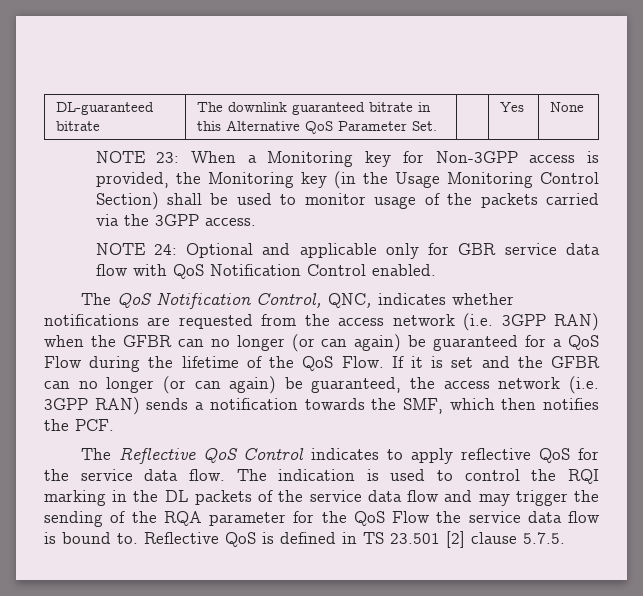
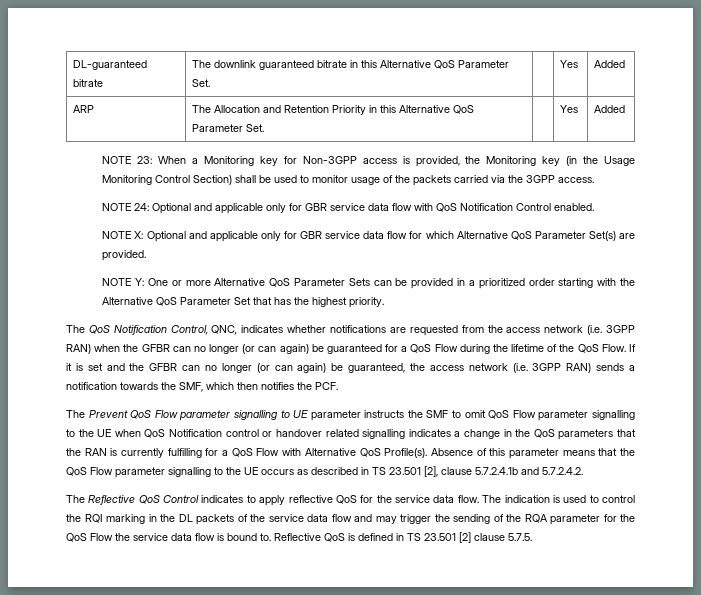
- DL-guaranteed bitrate | The downlink guaranteed bitrate in this Alternative QoS Parameter Set. | | Yes | None
+ DL-guaranteed bitrate | The downlink guaranteed bitrate in this Alternative QoS Parameter Set. | | Yes | Added
+ ARP | The Allocation and Retention Priority in this Alternative QoS Parameter Set. | | Yes | Added
+ NOTE X: Optional and applicable only for GBR service data flow for which Alternative QoS Parameter Set(s) are provided.
+ NOTE Y: One or more Alternative QoS Parameter Sets can be provided in a prioritized order starting with the Alternative QoS Parameter Set that has the highest priority.
+ The Prevent QoS Flow parameter signalling to UE parameter instructs the SMF to omit QoS Flow parameter signalling to the UE when QoS Notification control or handover related signalling indicates a change in the QoS parameters that the RAN is currently fulfilling for a QoS Flow with Alternative QoS Profile(s). Absence of this parameter means that the QoS Flow parameter signalling to the UE occurs as described in TS 23.501 [2], clause 5.7.2.4.1b and 5.7.2.4.2.

